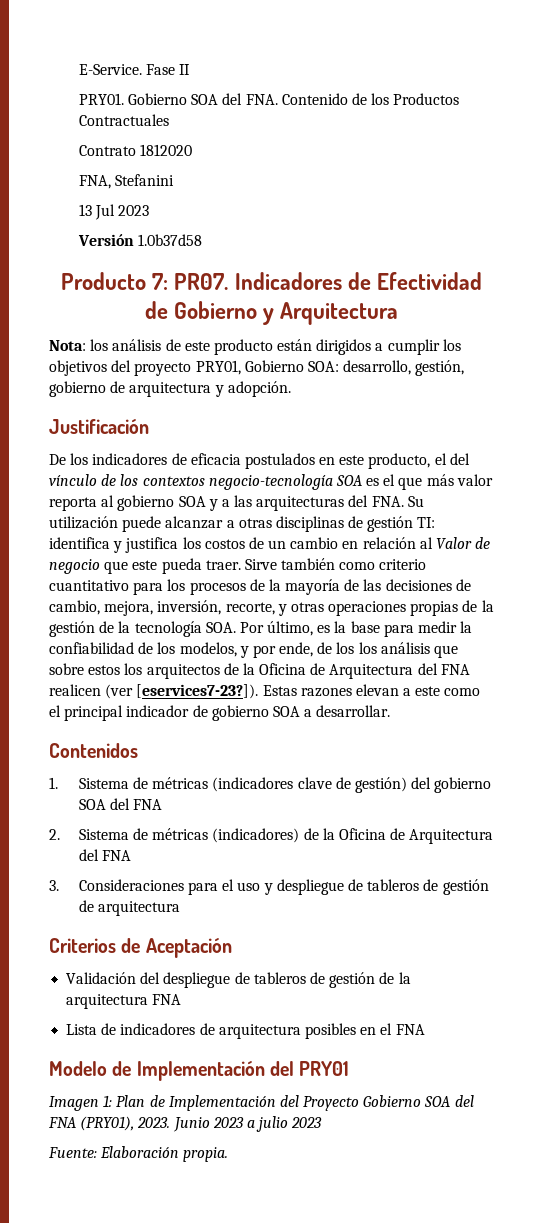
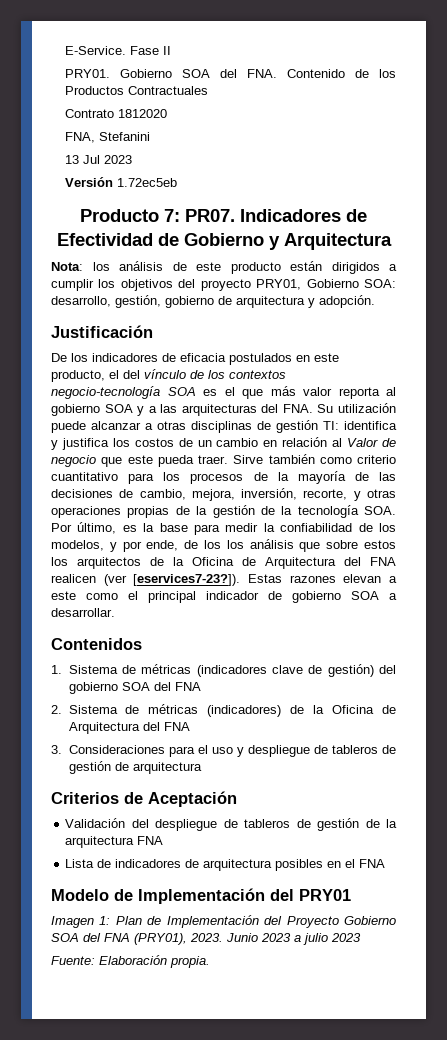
- Versión 1.0b37d58
+ Versión 1.72ec5eb

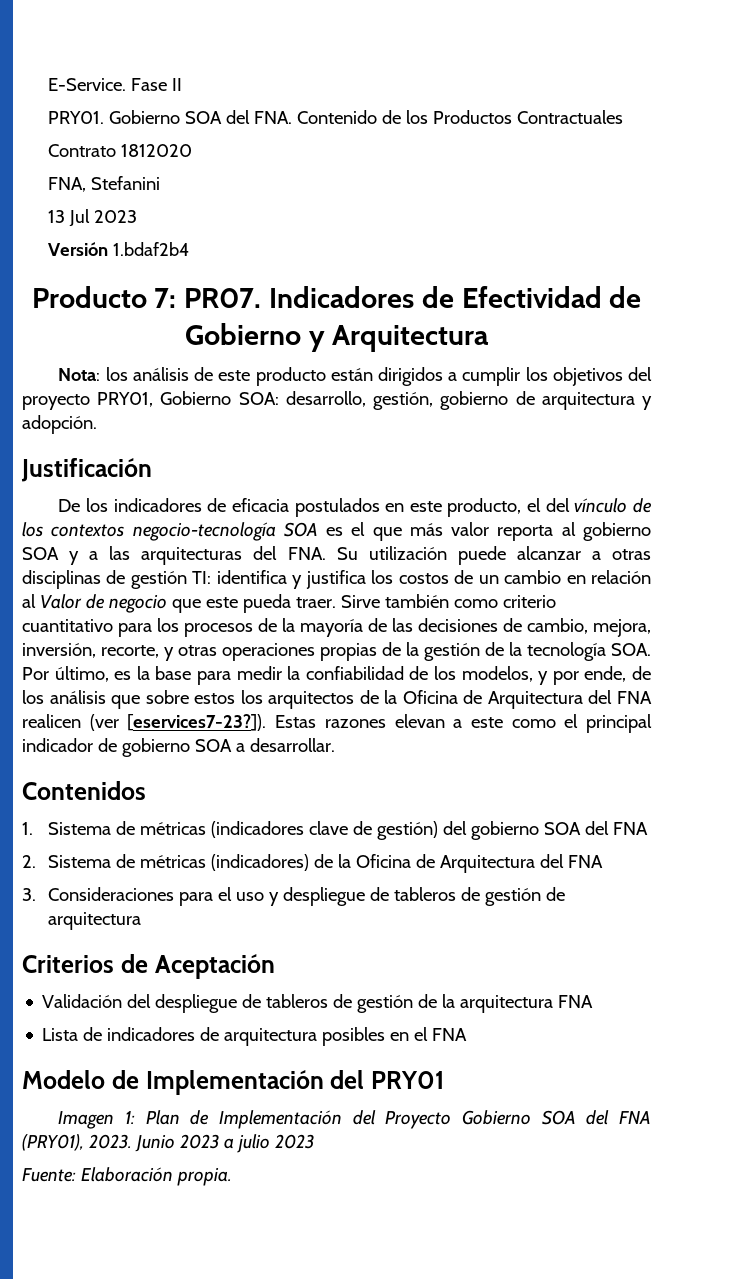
- Versión 1.72ec5eb
+ Versión 1.bdaf2b4
- Sirve también como criterio cuantitativo para los procesos de la mayoría de las decisiones de cambio, mejora, inversión, recorte, y otras operaciones propias de la gestión de la tecnología SOA. Por último, es la base para medir la confiabilidad de los modelos, y por ende, de los los análisis que sobre estos los arquitectos de la Oficina de Arquitectura del FNA realicen (ver [eservices7-23?]).
+ Sirve también como criterio cuantitativo para los procesos de la mayoría de las decisiones de cambio, mejora, inversión, recorte, y otras operaciones propias de la gestión de la tecnología SOA. Por último, es la base para medir la confiabilidad de los modelos, y por ende, de los análisis que sobre estos los arquitectos de la Oficina de Arquitectura del FNA realicen (ver [eservices7-23?]).

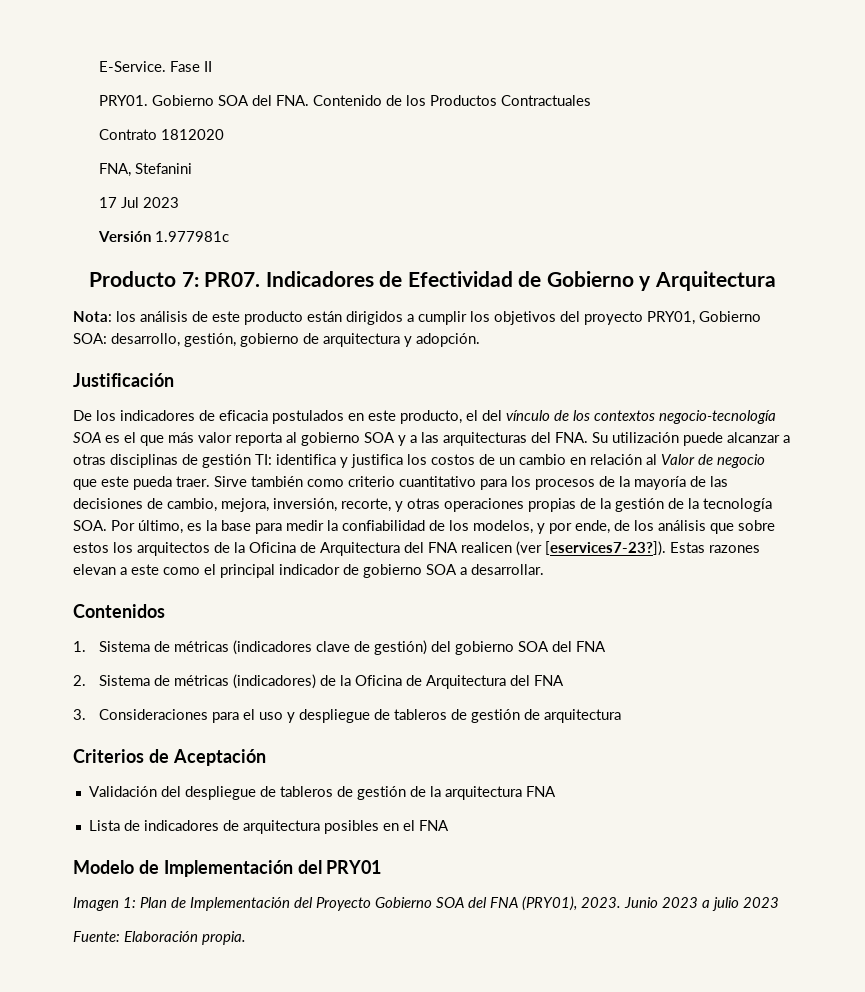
- 13 Jul 2023
+ 17 Jul 2023
- Versión 1.bdaf2b4
+ Versión 1.977981c

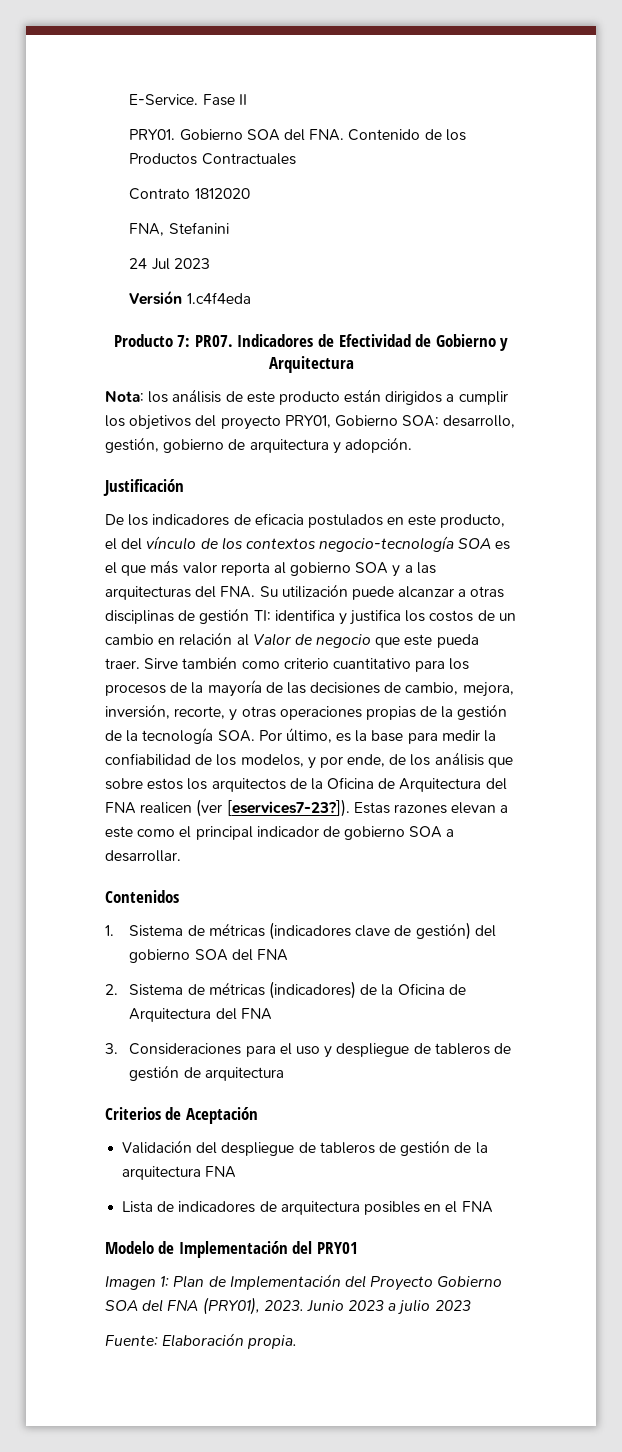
- 17 Jul 2023
+ 24 Jul 2023
- Versión 1.977981c
+ Versión 1.c4f4eda

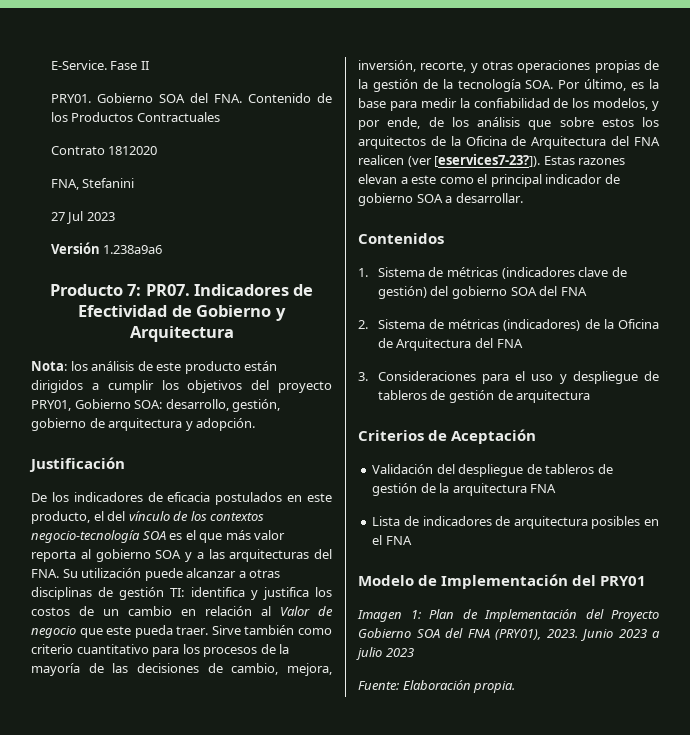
- 24 Jul 2023
+ 27 Jul 2023
- Versión 1.c4f4eda
+ Versión 1.238a9a6

